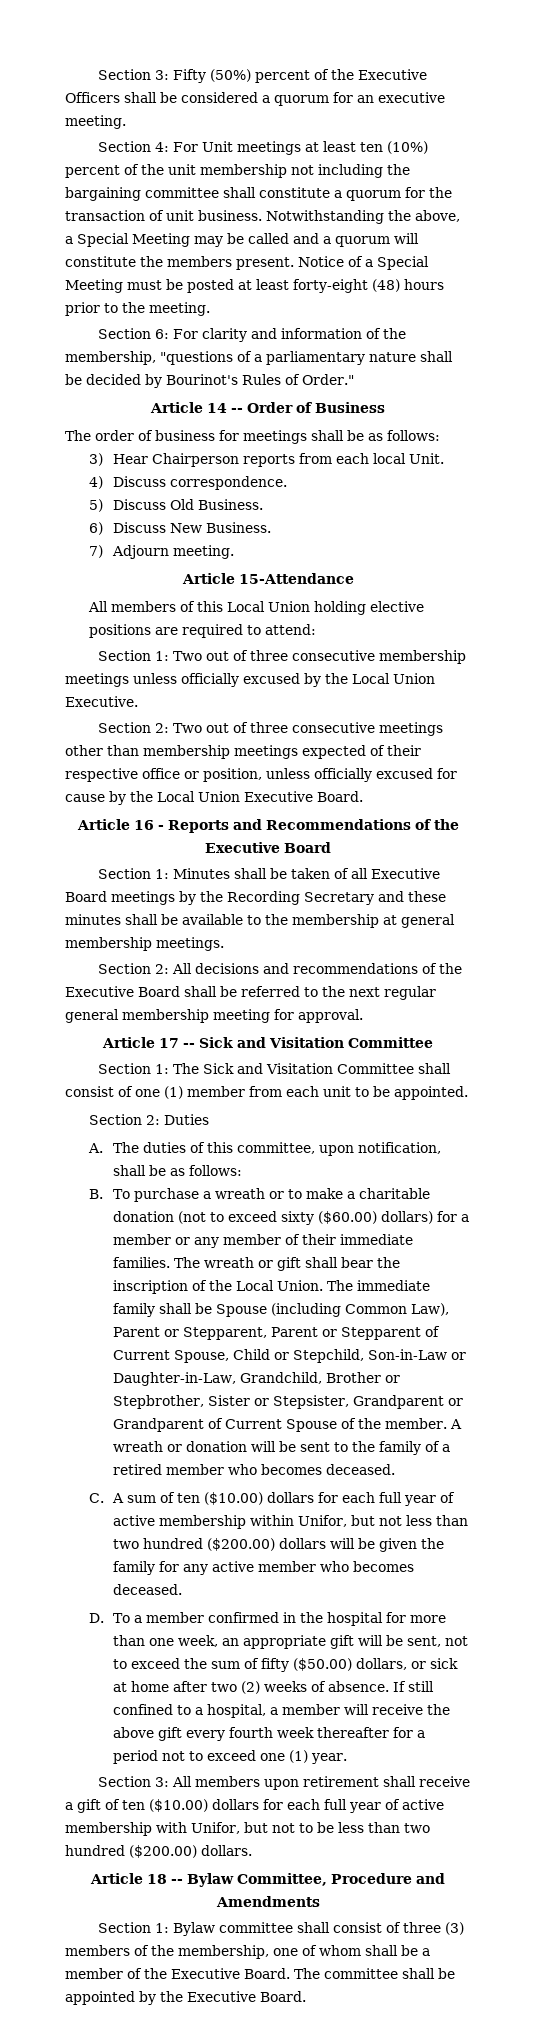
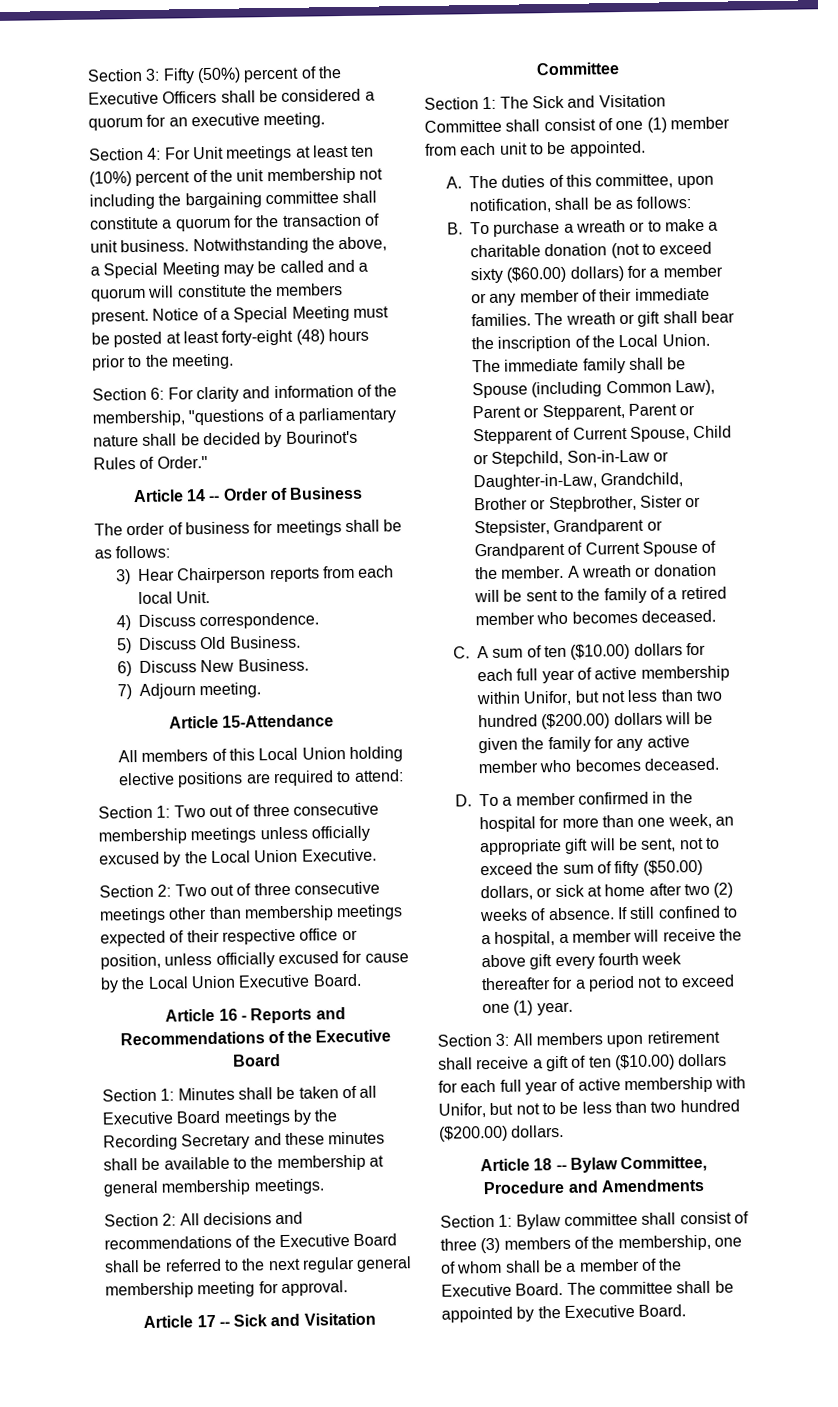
- Section 2: Duties

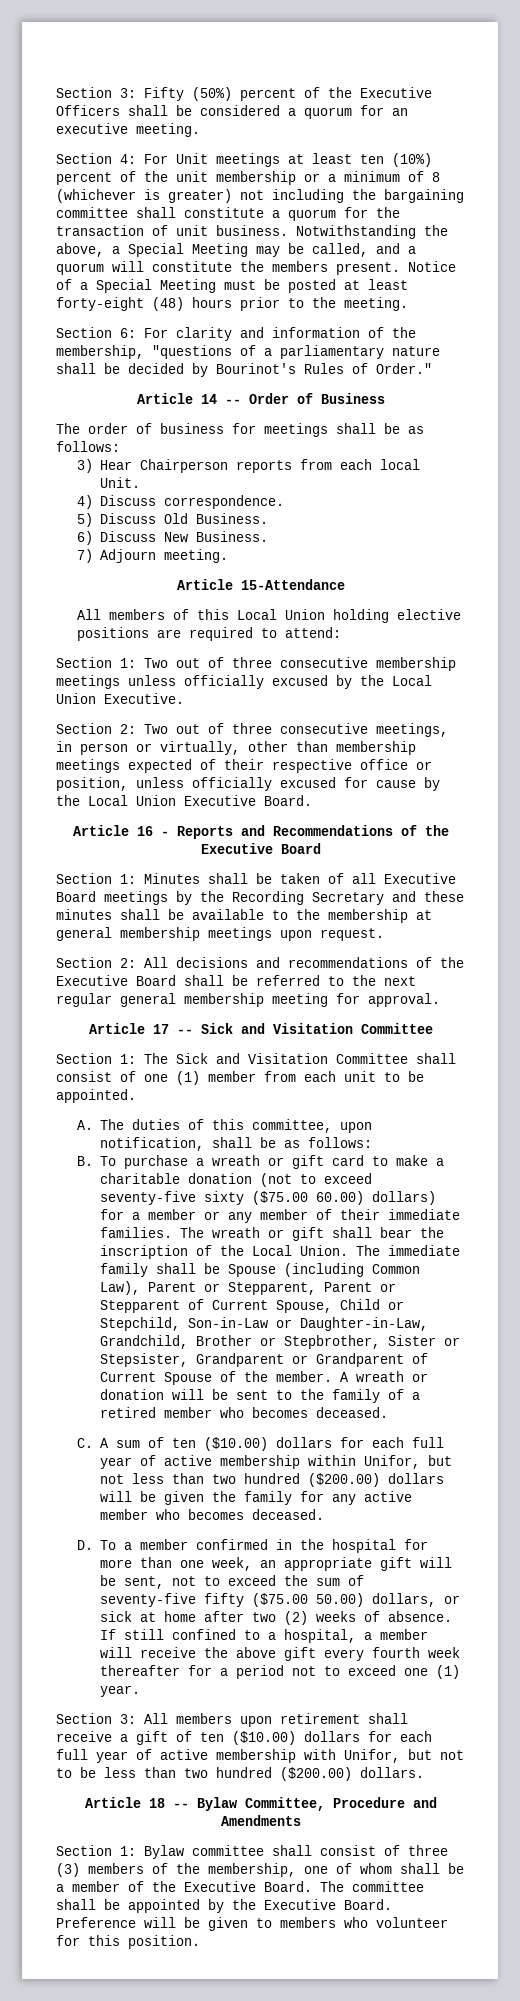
- Section 4: For Unit meetings at least ten (10%) percent of the unit membership not including the bargaining committee shall constitute a quorum for the transaction of unit business.
+ Section 4: For Unit meetings at least ten (10%) percent of the unit membership or a minimum of 8 (whichever is greater) not including the bargaining committee shall constitute a quorum for the transaction of unit business.
- Notwithstanding the above, a Special Meeting may be called and a quorum will constitute the members present.
+ Notwithstanding the above, a Special Meeting may be called, and a quorum will constitute the members present.
- Section 2: Two out of three consecutive meetings other than membership meetings expected of their respective office or position, unless officially excused for cause by the Local Union Executive Board.
+ Section 2: Two out of three consecutive meetings, in person or virtually, other than membership meetings expected of their respective office or position, unless officially excused for cause by the Local Union Executive Board.
- Section 1: Minutes shall be taken of all Executive Board meetings by the Recording Secretary and these minutes shall be available to the membership at general membership meetings.
+ Section 1: Minutes shall be taken of all Executive Board meetings by the Recording Secretary and these minutes shall be available to the membership at general membership meetings upon request.
- B. To purchase a wreath or to make a charitable donation (not to exceed sixty ($60.00) dollars) for a member or any member of their immediate families.
+ B. To purchase a wreath or gift card to make a charitable donation (not to exceed seventy-five sixty ($75.00 60.00) dollars) for a member or any member of their immediate families.
- D. To a member confirmed in the hospital for more than one week, an appropriate gift will be sent, not to exceed the sum of fifty ($50.00) dollars, or sick at home after two (2) weeks of absence.
+ D. To a member confirmed in the hospital for more than one week, an appropriate gift will be sent, not to exceed the sum of seventy-five fifty ($75.00 50.00) dollars, or sick at home after two (2) weeks of absence.
+ Preference will be given to members who volunteer for this position.

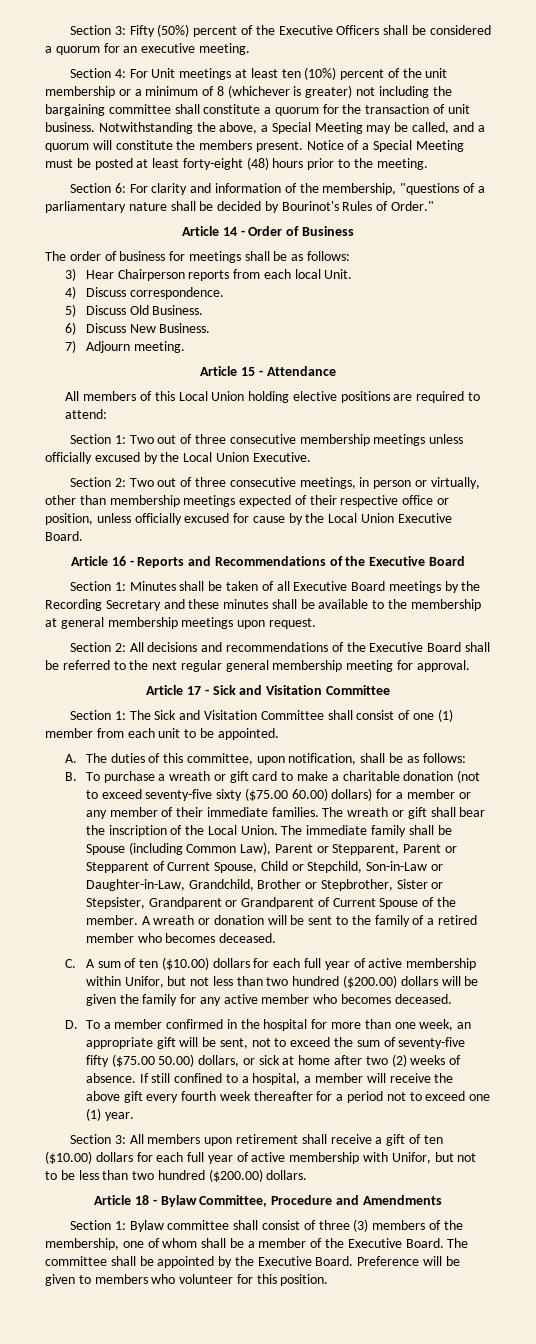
- Article 14 -- Order of Business
+ Article 14 - Order of Business
- Article 15-Attendance
+ Article 15 - Attendance
- Article 17 -- Sick and Visitation Committee
+ Article 17 - Sick and Visitation Committee
- Article 18 -- Bylaw Committee, Procedure and Amendments
+ Article 18 - Bylaw Committee, Procedure and Amendments

